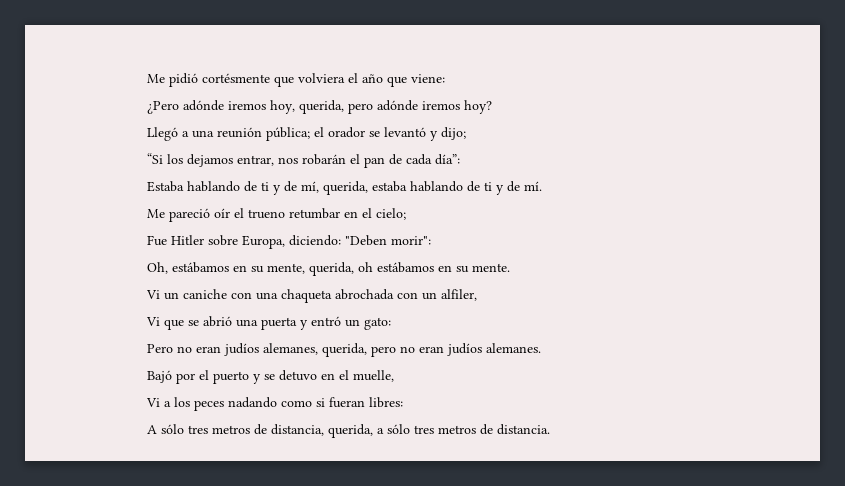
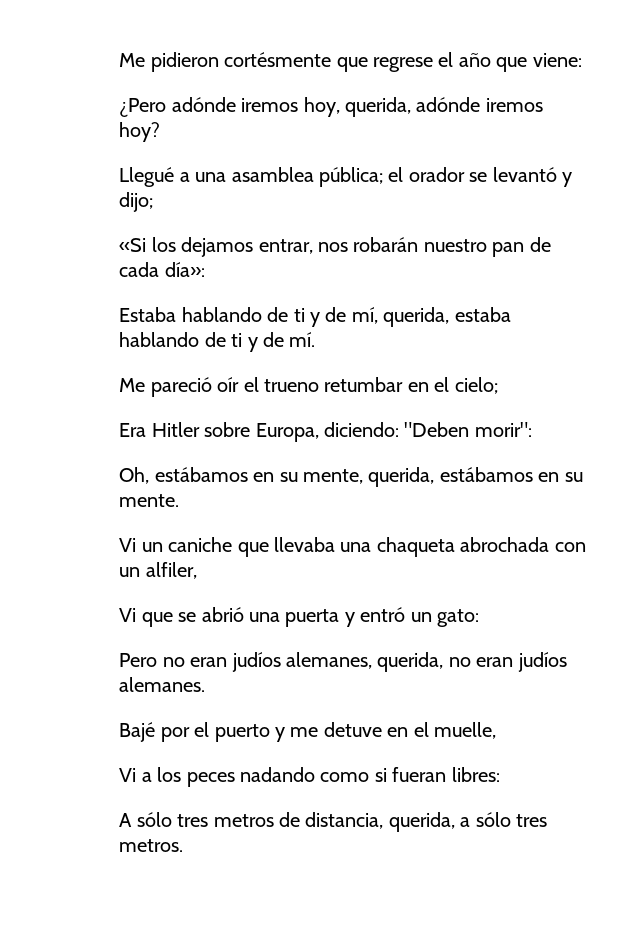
- Me pidió cortésmente que volviera el año que viene:
+ Me pidieron cortésmente que regrese el año que viene:
- ¿Pero adónde iremos hoy, querida, pero adónde iremos hoy?
+ ¿Pero adónde iremos hoy, querida, adónde iremos hoy?
- Llegó a una reunión pública; el orador se levantó y dijo;
+ Llegué a una asamblea pública; el orador se levantó y dijo;
- “Si los dejamos entrar, nos robarán el pan de cada día”:
+ «Si los dejamos entrar, nos robarán nuestro pan de cada día»:
- Fue Hitler sobre Europa, diciendo: "Deben morir":
+ Era Hitler sobre Europa, diciendo: "Deben morir":
- Oh, estábamos en su mente, querida, oh estábamos en su mente.
+ Oh, estábamos en su mente, querida, estábamos en su mente.
- Vi un caniche con una chaqueta abrochada con un alfiler,
+ Vi un caniche que llevaba una chaqueta abrochada con un alfiler,
- Pero no eran judíos alemanes, querida, pero no eran judíos alemanes.
+ Pero no eran judíos alemanes, querida, no eran judíos alemanes.
- Bajó por el puerto y se detuvo en el muelle,
+ Bajé por el puerto y me detuve en el muelle,
- A sólo tres metros de distancia, querida, a sólo tres metros de distancia.
+ A sólo tres metros de distancia, querida, a sólo tres metros.

